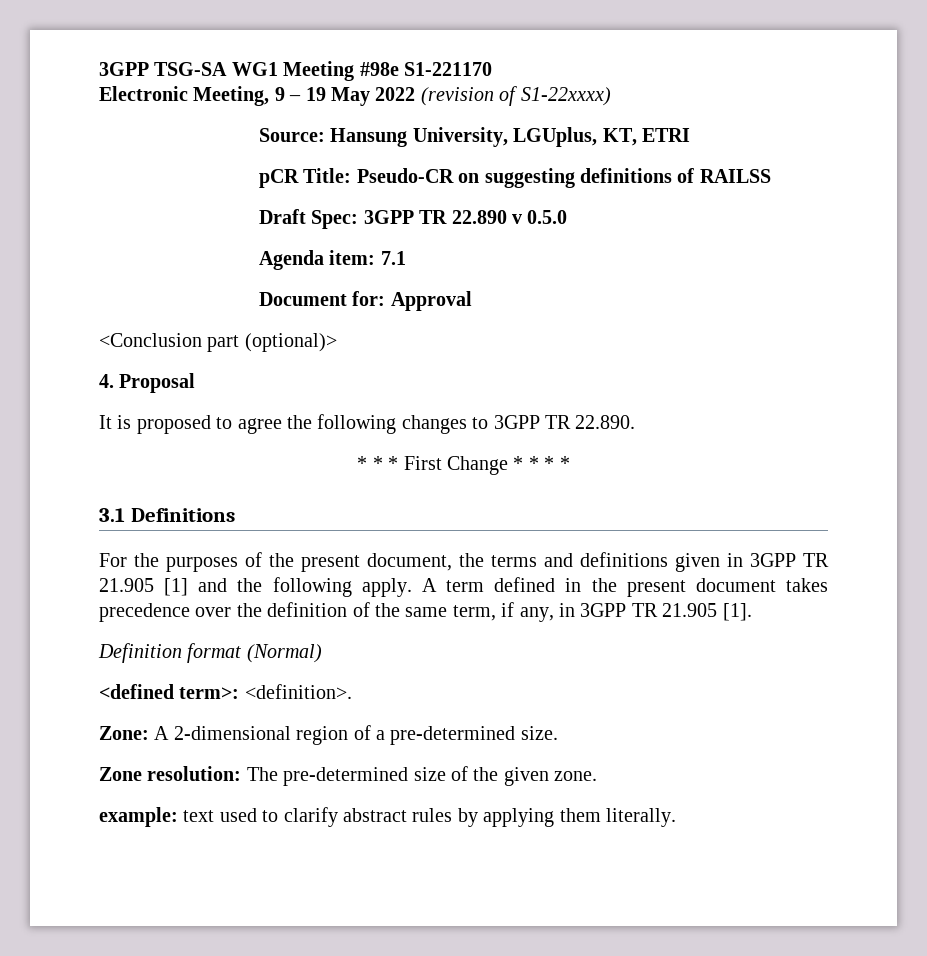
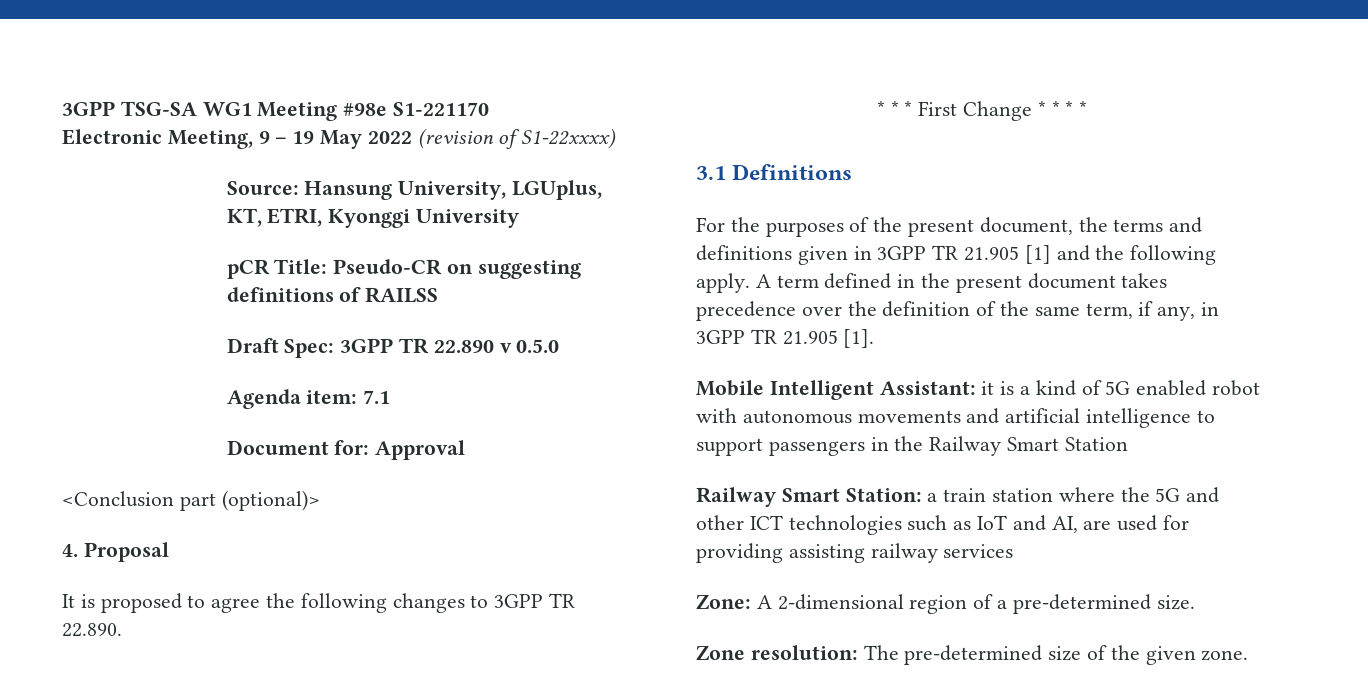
- Source: Hansung University, LGUplus, KT, ETRI
+ Source: Hansung University, LGUplus, KT, ETRI, Kyonggi University
- Definition format (Normal)
- <defined term>: <definition>.
+ Mobile Intelligent Assistant: it is a kind of 5G enabled robot with autonomous movements and artificial intelligence to support passengers in the Railway Smart Station
+ Railway Smart Station: a train station where the 5G and other ICT technologies such as IoT and AI, are used for providing assisting railway services
- example: text used to clarify abstract rules by applying them literally.

